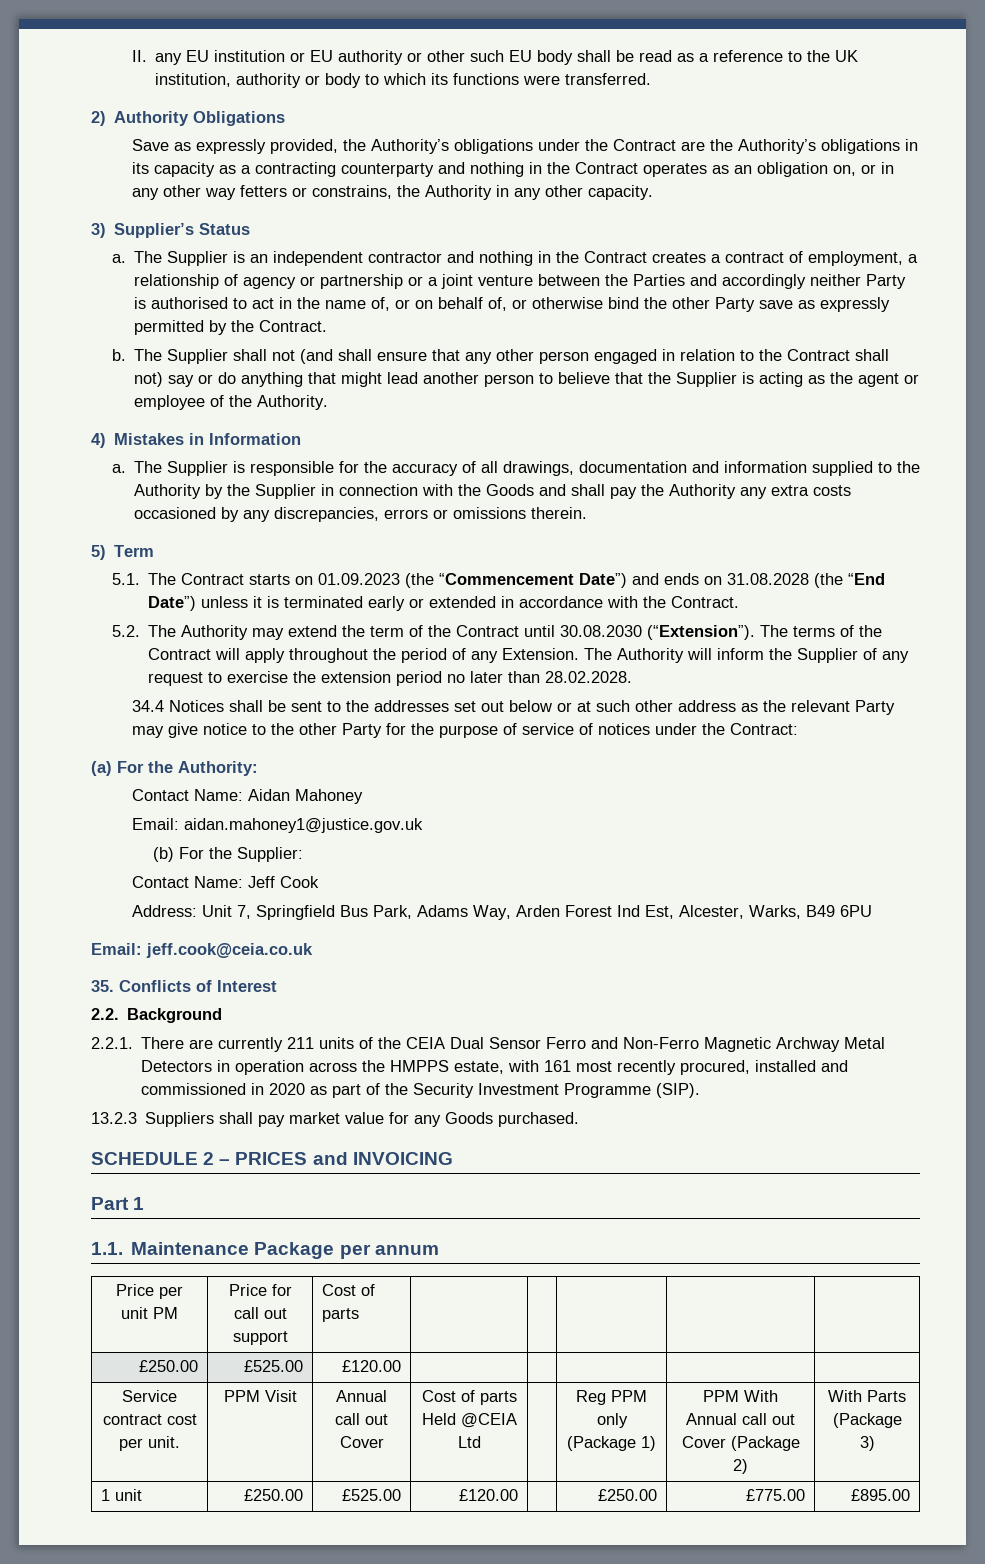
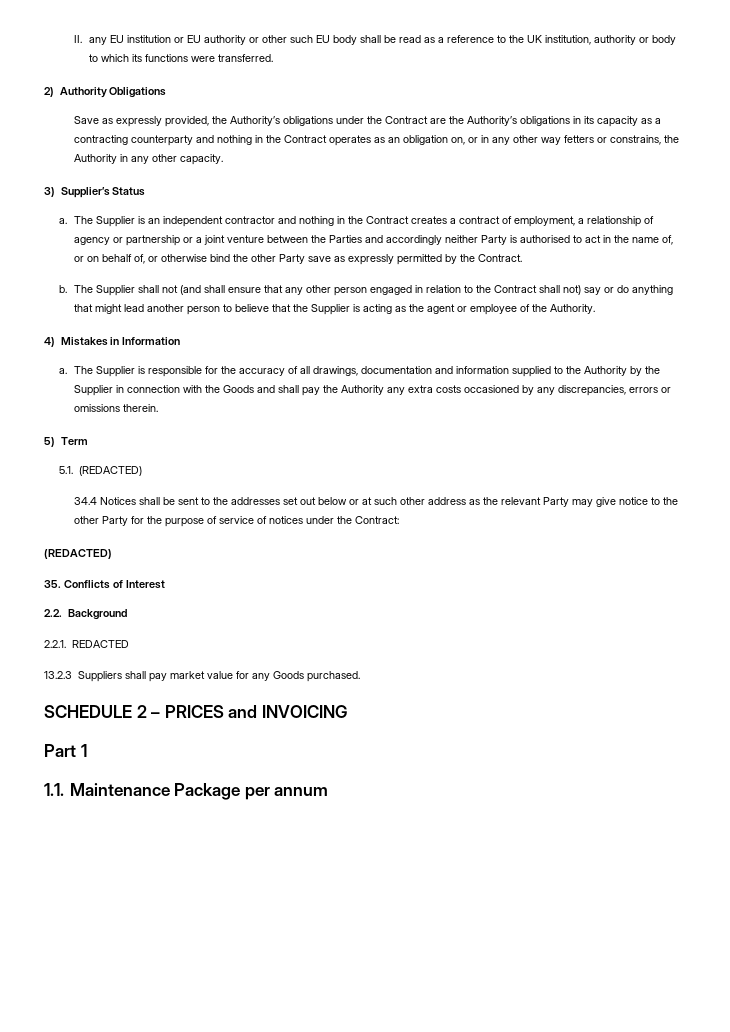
- 5.1. The Contract starts on 01.09.2023 (the “Commencement Date”) and ends on 31.08.2028 (the “End Date”) unless it is terminated early or extended in accordance with the Contract.
- 5.2. The Authority may extend the term of the Contract until 30.08.2030 (“Extension”). The terms of the Contract will apply throughout the period of any Extension. The Authority will inform the Supplier of any request to exercise the extension period no later than 28.02.2028.
+ 5.1. (REDACTED)
  34.4 Notices shall be sent to the addresses set out below or at such other address as the relevant Party may give notice to the other Party for the purpose of service of notices under the Contract:
- (a) For the Authority:
- Contact Name: Aidan Mahoney
- Email: aidan.mahoney1@justice.gov.uk
- (b) For the Supplier:
- Contact Name: Jeff Cook
- Address: Unit 7, Springfield Bus Park, Adams Way, Arden Forest Ind Est, Alcester, Warks, B49 6PU
- Email: jeff.cook@ceia.co.uk
+ (REDACTED)
- 2.2.1. There are currently 211 units of the CEIA Dual Sensor Ferro and Non-Ferro Magnetic Archway Metal Detectors in operation across the HMPPS estate, with 161 most recently procured, installed and commissioned in 2020 as part of the Security Investment Programme (SIP).
+ 2.2.1. REDACTED
- Price per unit PM | Price for call out support | Cost of parts | | | | |
- £250.00 | £525.00 | £120.00 | | | | |
- Service contract cost per unit. | PPM Visit | Annual call out Cover | Cost of parts Held @CEIA Ltd | | Reg PPM only (Package 1) | PPM With Annual call out Cover (Package 2) | With Parts (Package 3)
- 1 unit | £250.00 | £525.00 | £120.00 | | £250.00 | £775.00 | £895.00

